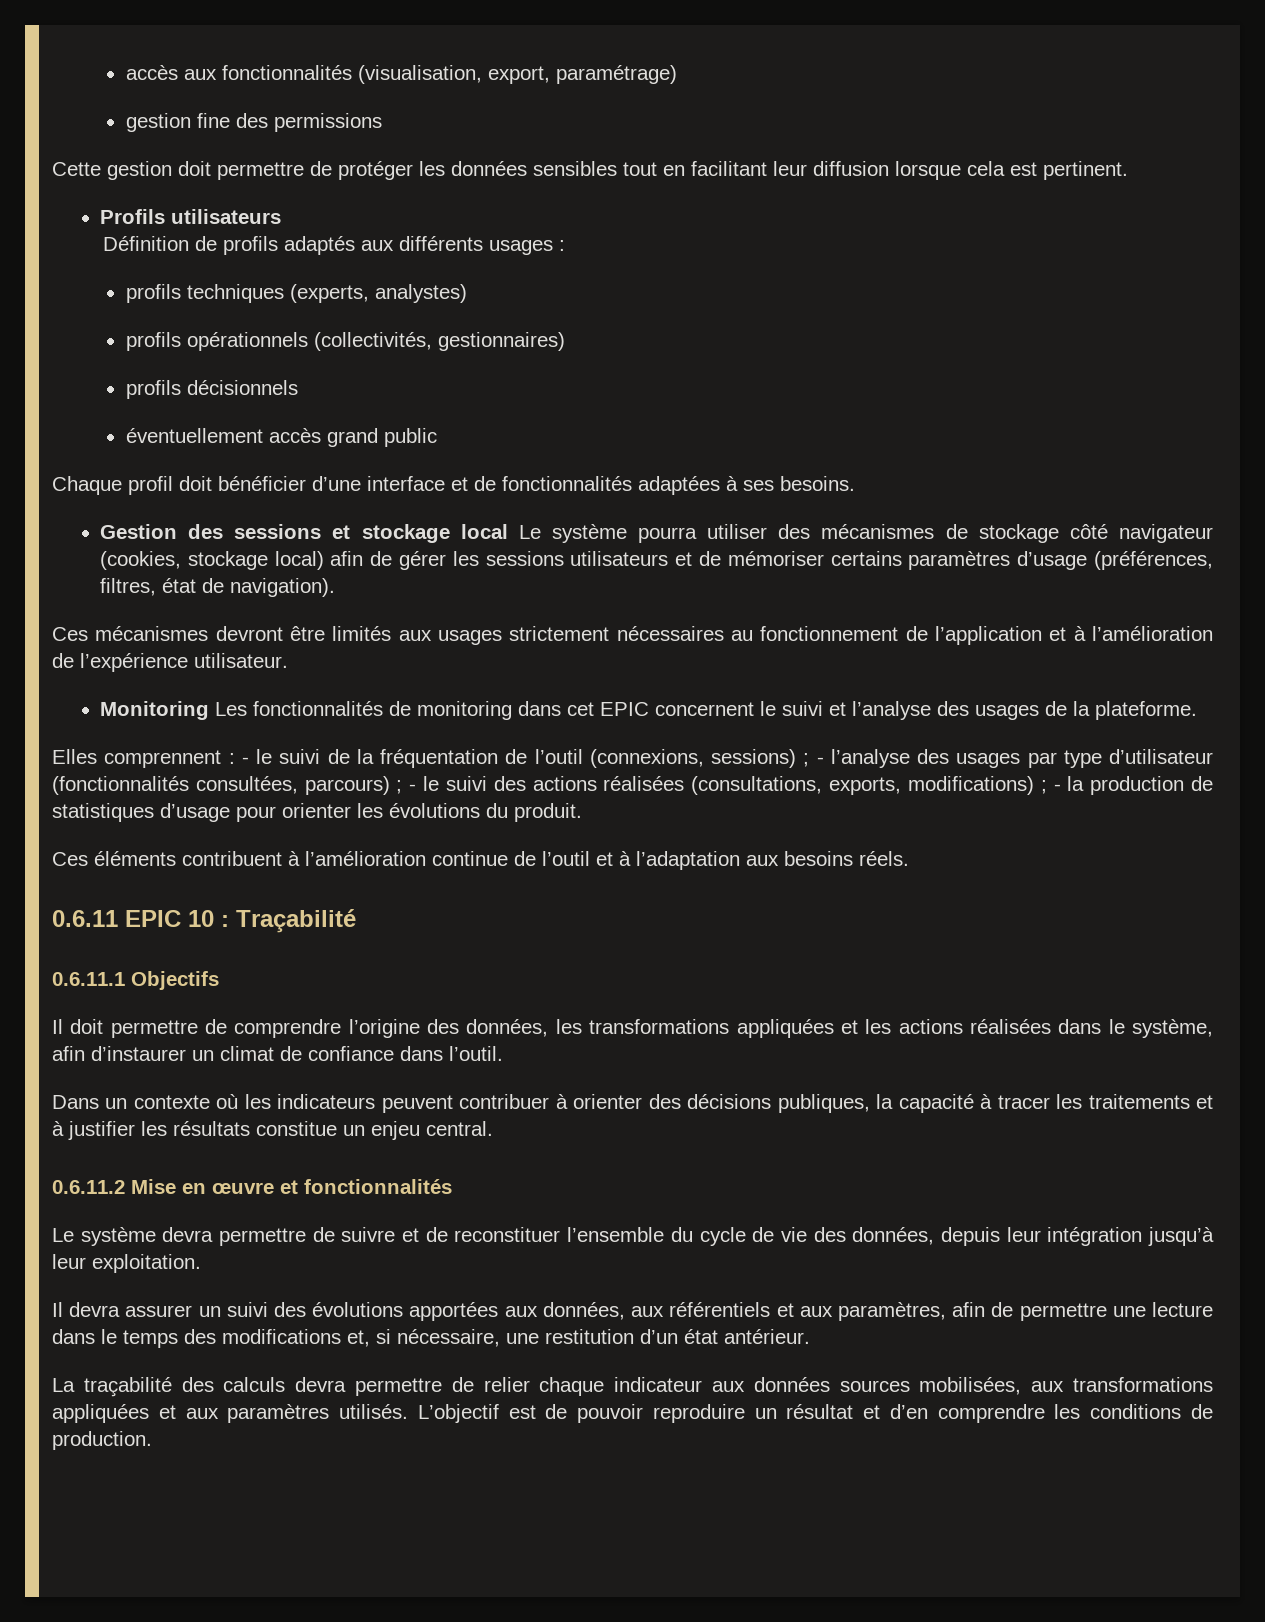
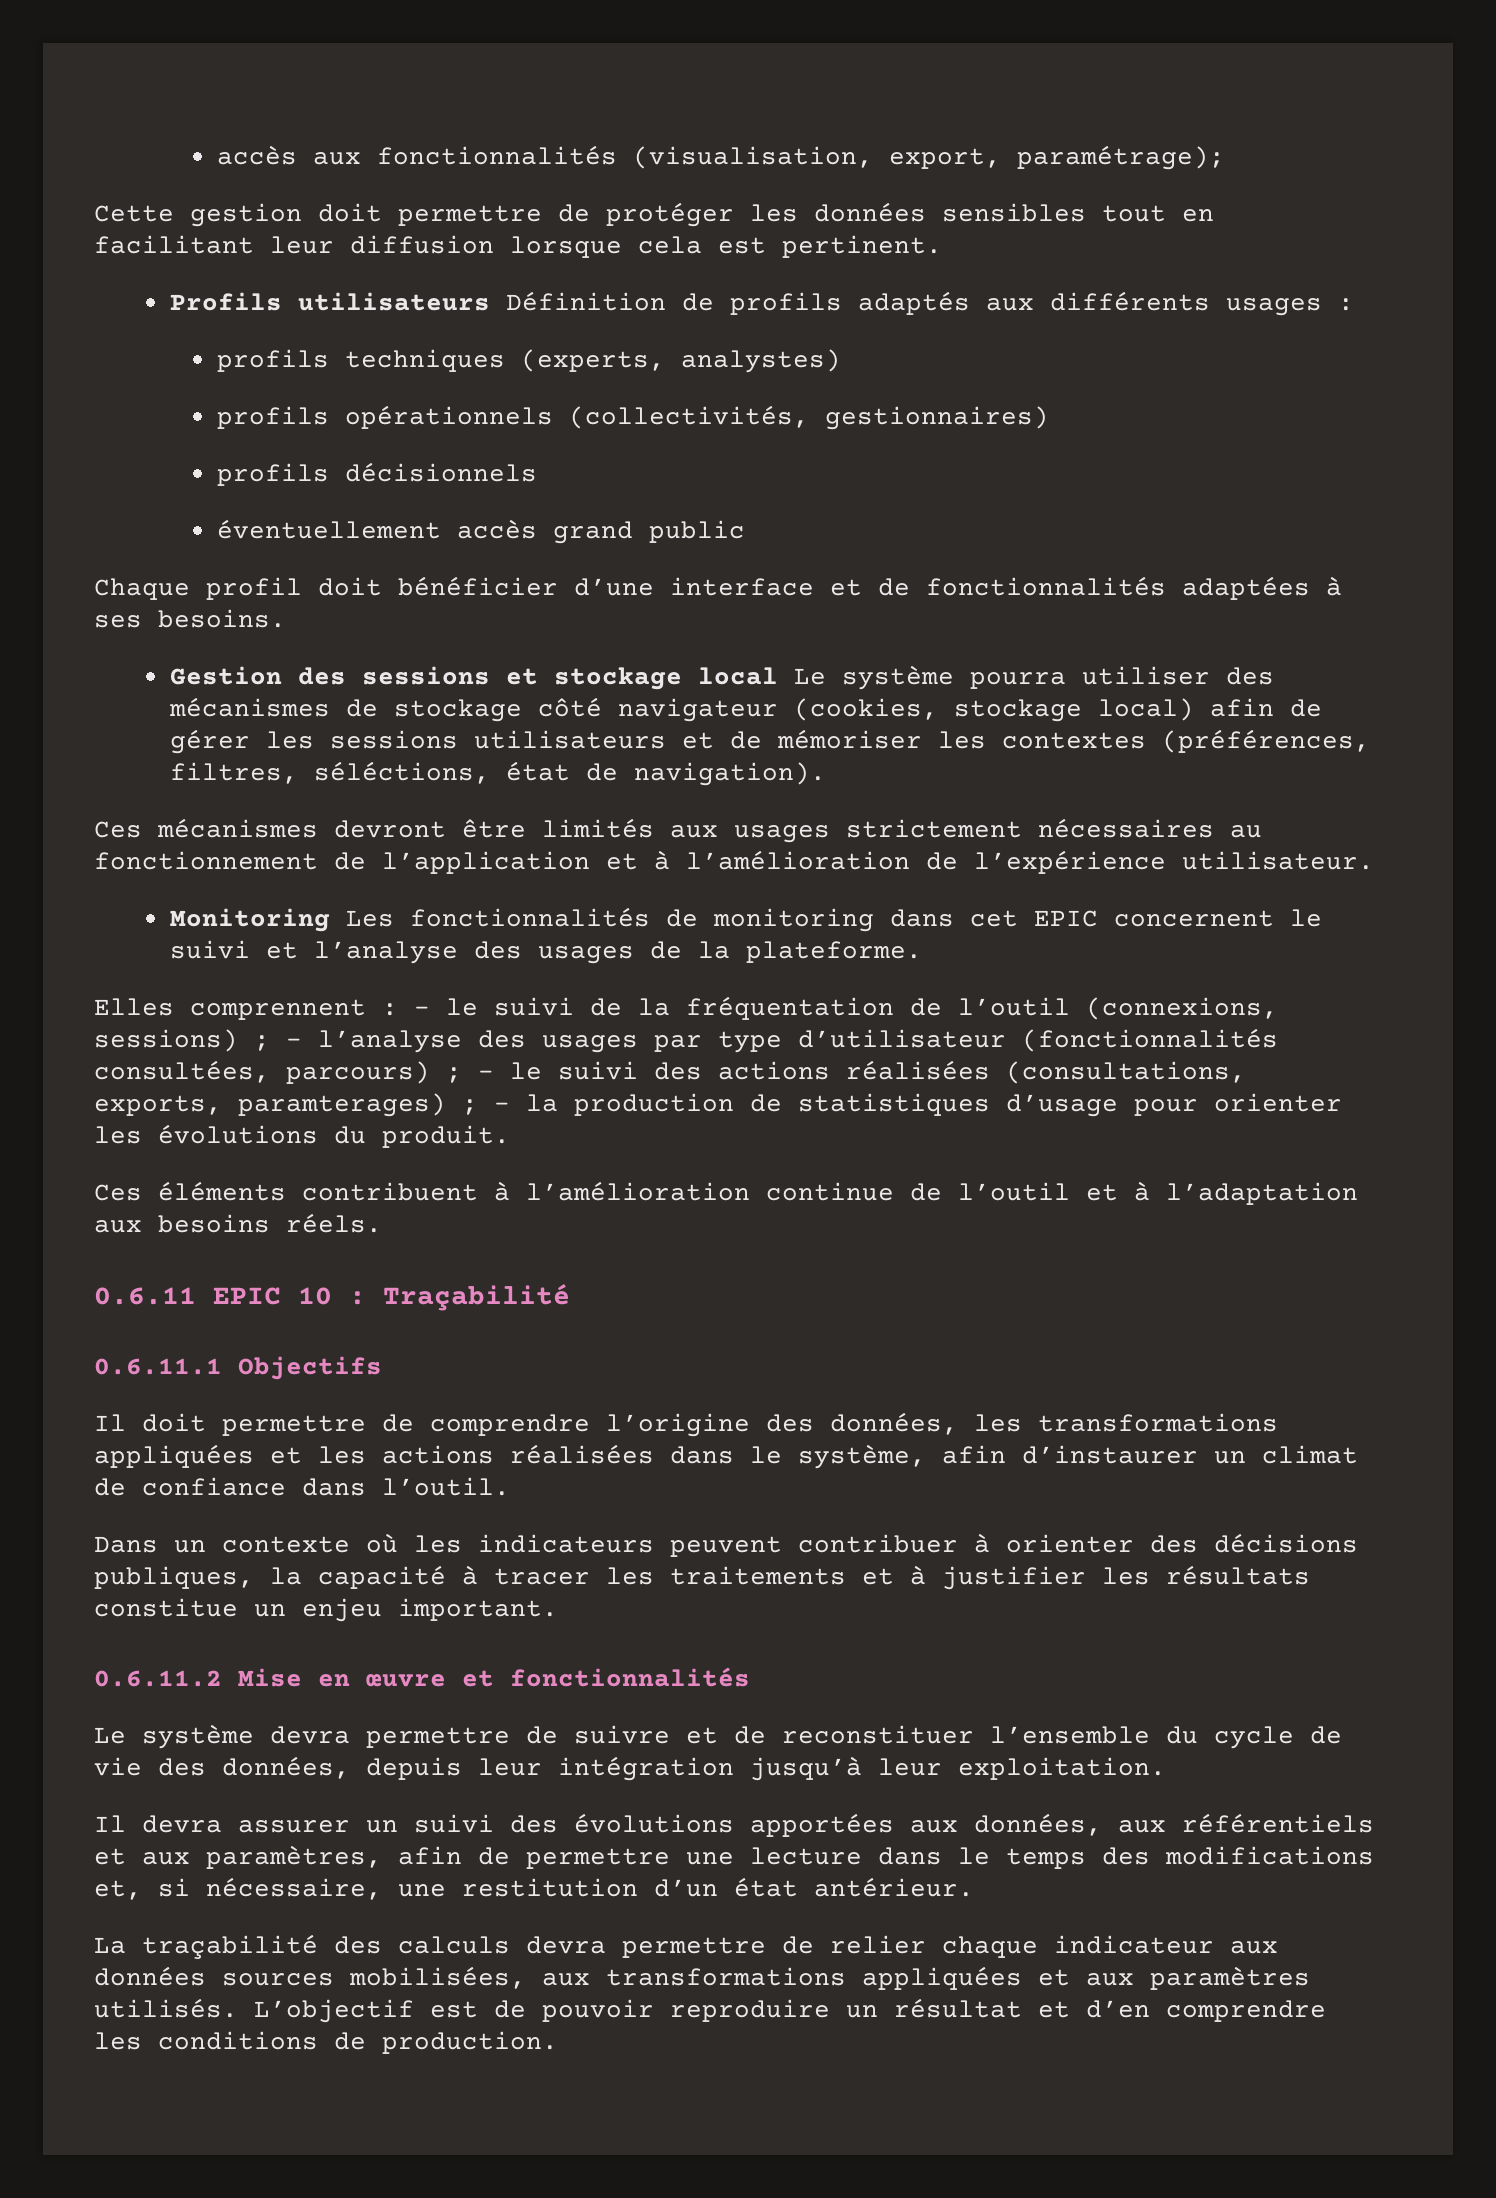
- accès aux fonctionnalités (visualisation, export, paramétrage)
- gestion fine des permissions
+ accès aux fonctionnalités (visualisation, export, paramétrage);
- Profils utilisateurs
- Définition de profils adaptés aux différents usages :
+ Profils utilisateurs Définition de profils adaptés aux différents usages :
- Gestion des sessions et stockage local Le système pourra utiliser des mécanismes de stockage côté navigateur (cookies, stockage local) afin de gérer les sessions utilisateurs et de mémoriser certains paramètres d’usage (préférences, filtres, état de navigation).
+ Gestion des sessions et stockage local Le système pourra utiliser des mécanismes de stockage côté navigateur (cookies, stockage local) afin de gérer les sessions utilisateurs et de mémoriser les contextes (préférences, filtres, séléctions, état de navigation).
- Elles comprennent : - le suivi de la fréquentation de l’outil (connexions, sessions) ; - l’analyse des usages par type d’utilisateur (fonctionnalités consultées, parcours) ; - le suivi des actions réalisées (consultations, exports, modifications) ; - la production de statistiques d’usage pour orienter les évolutions du produit.
+ Elles comprennent : - le suivi de la fréquentation de l’outil (connexions, sessions) ; - l’analyse des usages par type d’utilisateur (fonctionnalités consultées, parcours) ; - le suivi des actions réalisées (consultations, exports, paramterages) ; - la production de statistiques d’usage pour orienter les évolutions du produit.
- Dans un contexte où les indicateurs peuvent contribuer à orienter des décisions publiques, la capacité à tracer les traitements et à justifier les résultats constitue un enjeu central.
+ Dans un contexte où les indicateurs peuvent contribuer à orienter des décisions publiques, la capacité à tracer les traitements et à justifier les résultats constitue un enjeu important.

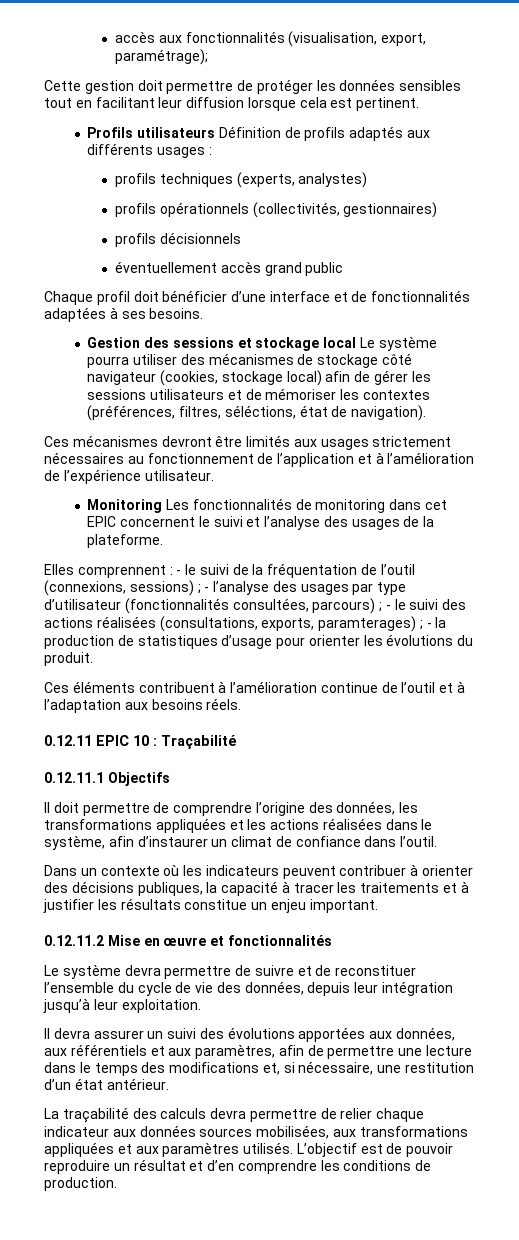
- 0.6.11 EPIC 10 : Traçabilité
+ 0.12.11 EPIC 10 : Traçabilité
- 0.6.11.1 Objectifs
+ 0.12.11.1 Objectifs
- 0.6.11.2 Mise en œuvre et fonctionnalités
+ 0.12.11.2 Mise en œuvre et fonctionnalités

